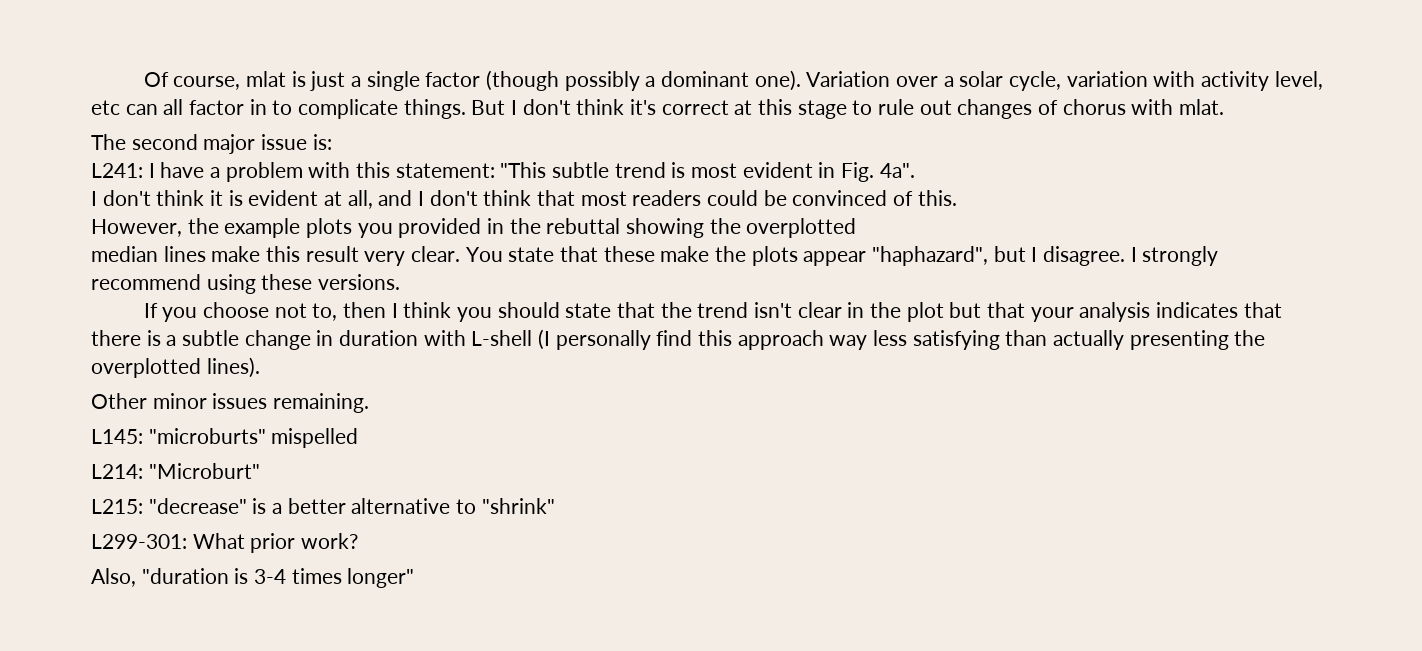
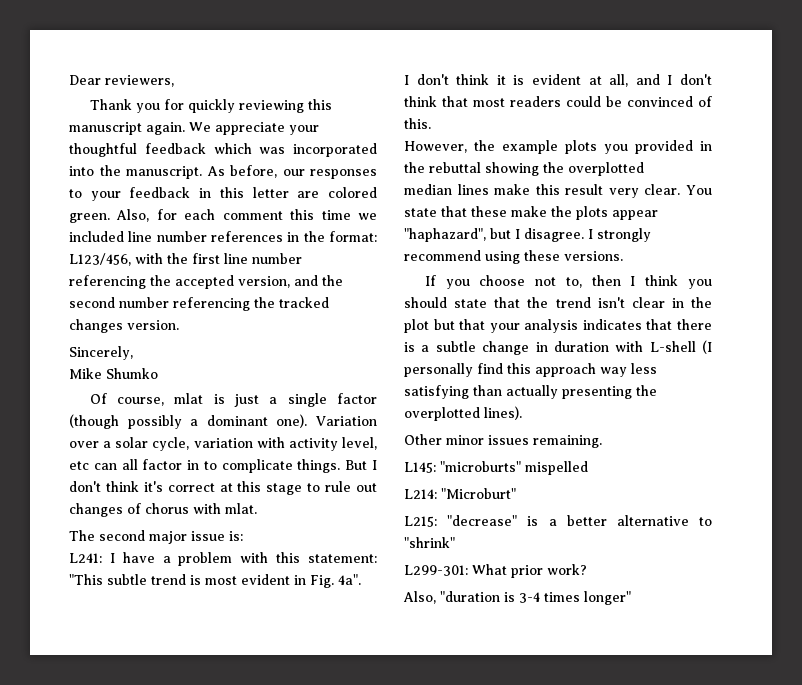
+ Dear reviewers,
+ Thank you for quickly reviewing this manuscript again. We appreciate your thoughtful feedback which was incorporated into the manuscript. As before, our responses to your feedback in this letter are colored green. Also, for each comment this time we included line number references in the format: L123/456, with the first line number referencing the accepted version, and the second number referencing the tracked changes version.
+ Sincerely,
+ Mike Shumko

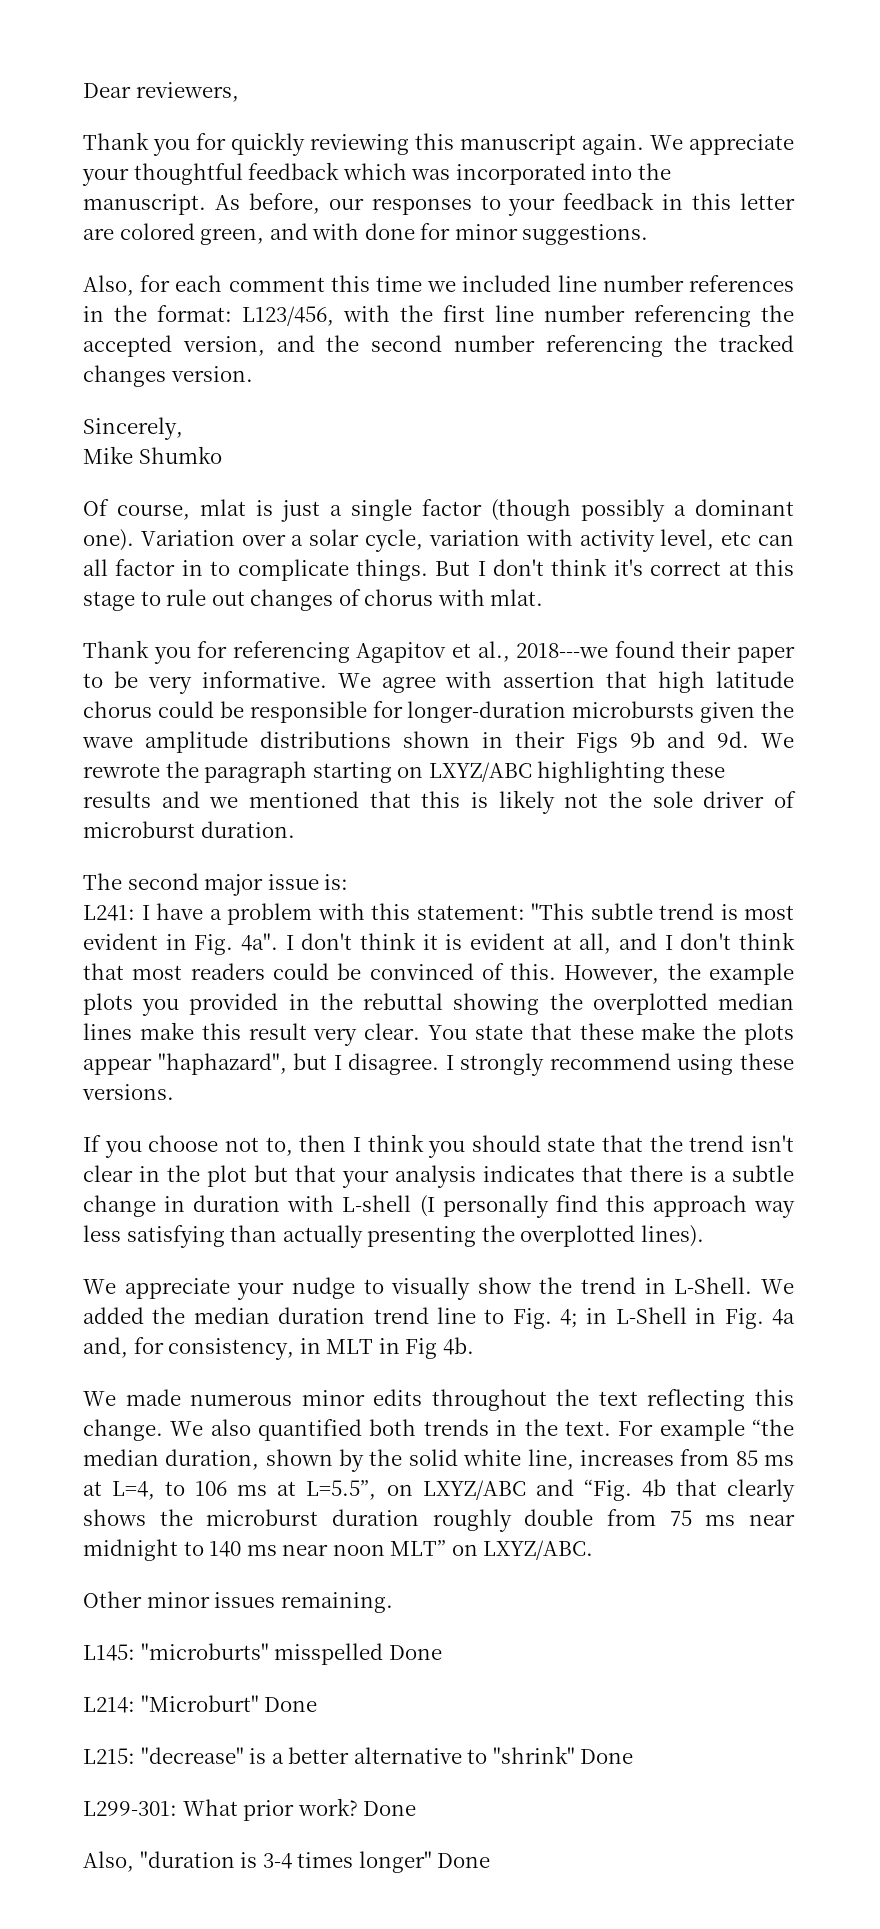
- As before, our responses to your feedback in this letter are colored green. Also, for each comment this time we included line number references in the format: L123/456, with the first line number referencing the accepted version, and the second number referencing the tracked changes version.
+ As before, our responses to your feedback in this letter are colored green, and with done for minor suggestions.
+ Also, for each comment this time we included line number references in the format: L123/456, with the first line number referencing the accepted version, and the second number referencing the tracked changes version.
+ Thank you for referencing Agapitov et al., 2018---we found their paper to be very informative. We agree with assertion that high latitude chorus could be responsible for longer-duration microbursts given the wave amplitude distributions shown in their Figs 9b and 9d. We rewrote the paragraph starting on LXYZ/ABC highlighting these results and we mentioned that this is likely not the sole driver of microburst duration.
- L241: I have a problem with this statement: "This subtle trend is most evident in Fig. 4a".
- I don't think it is evident at all, and I don't think that most readers could be convinced of this.
- However, the example plots you provided in the rebuttal showing the overplotted
- median lines make this result very clear.
+ L241: I have a problem with this statement: "This subtle trend is most evident in Fig. 4a". I don't think it is evident at all, and I don't think that most readers could be convinced of this. However, the example plots you provided in the rebuttal showing the overplotted median lines make this result very clear.
+ We appreciate your nudge to visually show the trend in L-Shell. We added the median duration trend line to Fig. 4; in L-Shell in Fig. 4a and, for consistency, in MLT in Fig 4b.
+ We made numerous minor edits throughout the text reflecting this change. We also quantified both trends in the text. For example “the median duration, shown by the solid white line, increases from 85 ms at L=4, to 106 ms at L=5.5”, on LXYZ/ABC and “Fig. 4b that clearly shows the microburst duration roughly double from 75 ms near midnight to 140 ms near noon MLT” on LXYZ/ABC.
- L145: "microburts" mispelled
+ L145: "microburts" misspelled Done
- L214: "Microburt"
+ L214: "Microburt" Done
- L215: "decrease" is a better alternative to "shrink"
+ L215: "decrease" is a better alternative to "shrink" Done
- L299-301: What prior work?
+ L299-301: What prior work? Done
- Also, "duration is 3-4 times longer"
+ Also, "duration is 3-4 times longer" Done

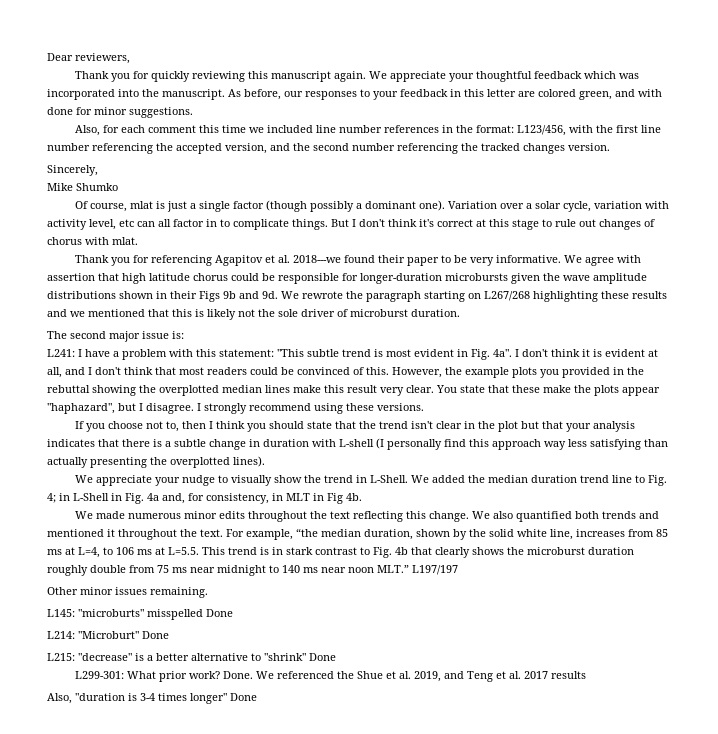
- Thank you for referencing Agapitov et al., 2018---we found their paper to be very informative.
+ Thank you for referencing Agapitov et al. 2018---we found their paper to be very informative.
- We rewrote the paragraph starting on LXYZ/ABC highlighting these results and we mentioned that this is likely not the sole driver of microburst duration.
+ We rewrote the paragraph starting on L267/268 highlighting these results and we mentioned that this is likely not the sole driver of microburst duration.
- We also quantified both trends in the text.
+ We also quantified both trends and mentioned it throughout the text.
- For example “the median duration, shown by the solid white line, increases from 85 ms at L=4, to 106 ms at L=5.5”, on LXYZ/ABC and “Fig. 4b that clearly shows the microburst duration roughly double from 75 ms near midnight to 140 ms near noon MLT” on LXYZ/ABC.
+ For example, “the median duration, shown by the solid white line, increases from 85 ms at L=4, to 106 ms at L=5.5. This trend is in stark contrast to Fig. 4b that clearly shows the microburst duration roughly double from 75 ms near midnight to 140 ms near noon MLT.” L197/197
- L299-301: What prior work? Done
+ L299-301: What prior work? Done. We referenced the Shue et al. 2019, and Teng et al. 2017 results

